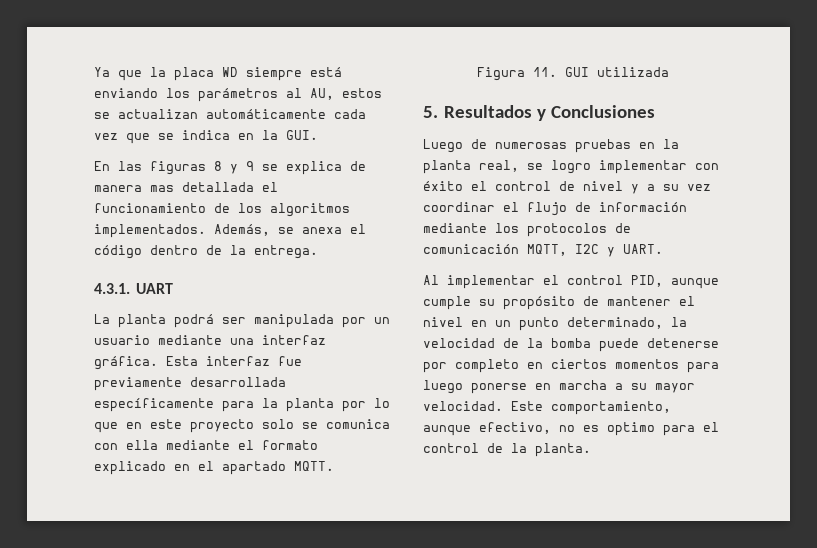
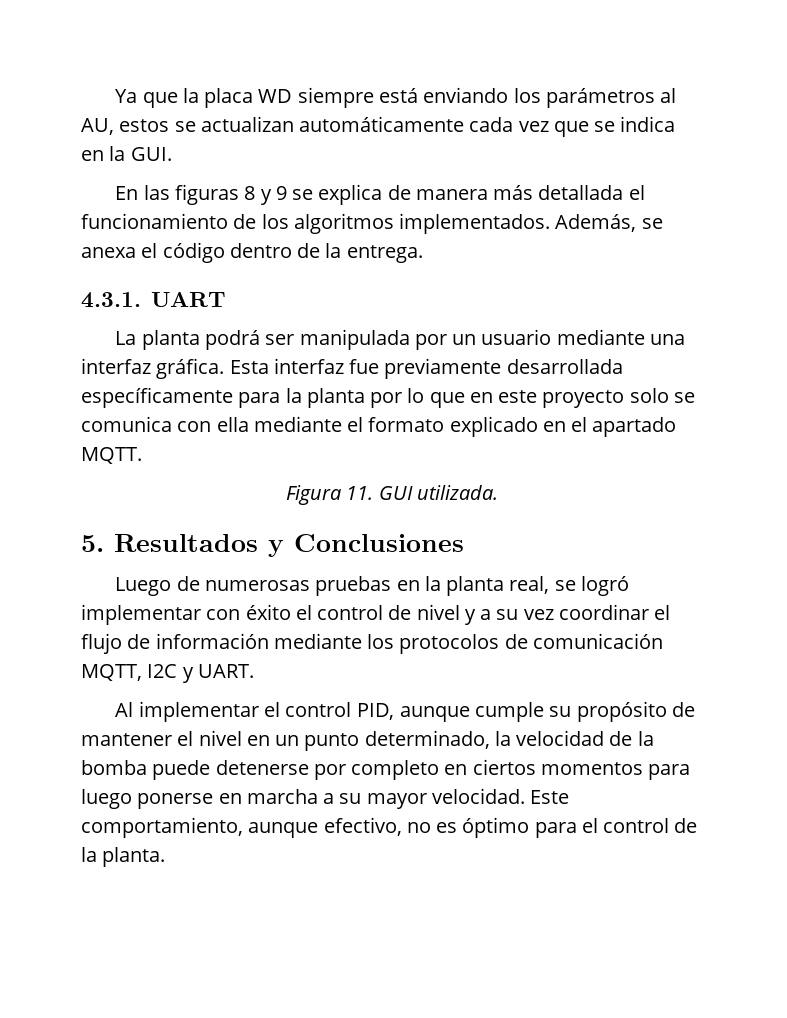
- En las figuras 8 y 9 se explica de manera mas detallada el funcionamiento de los algoritmos implementados.
+ En las figuras 8 y 9 se explica de manera más detallada el funcionamiento de los algoritmos implementados.
- Figura 11. GUI utilizada
+ Figura 11. GUI utilizada.
- Luego de numerosas pruebas en la planta real, se logro implementar con éxito el control de nivel y a su vez coordinar el flujo de información mediante los protocolos de comunicación MQTT, I2C y UART.
+ Luego de numerosas pruebas en la planta real, se logró implementar con éxito el control de nivel y a su vez coordinar el flujo de información mediante los protocolos de comunicación MQTT, I2C y UART.
- Este comportamiento, aunque efectivo, no es optimo para el control de la planta.
+ Este comportamiento, aunque efectivo, no es óptimo para el control de la planta.

